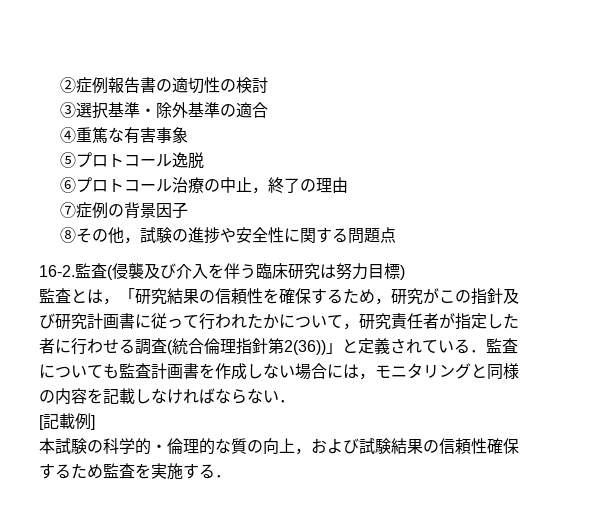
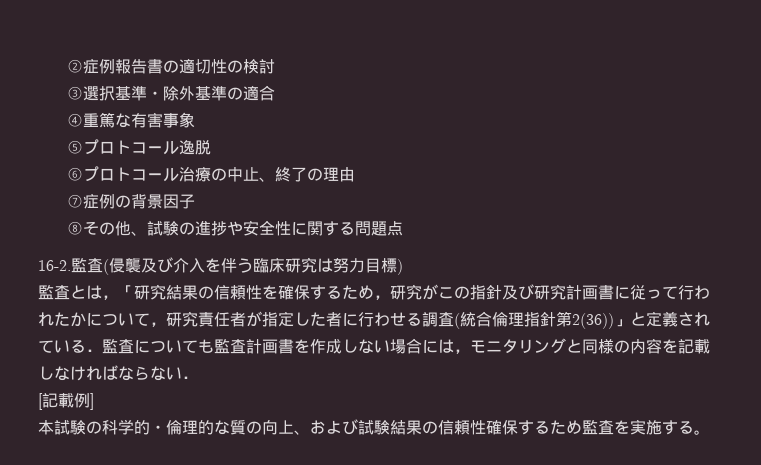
- ➂選択基準・除外基準の適合
+ ③選択基準・除外基準の適合
- ⑥プロトコール治療の中止，終了の理由
+ ⑥プロトコール治療の中止、終了の理由
- ⑧その他，試験の進捗や安全性に関する問題点
+ ⑧その他、試験の進捗や安全性に関する問題点
- 本試験の科学的・倫理的な質の向上，および試験結果の信頼性確保するため監査を実施する．
+ 本試験の科学的・倫理的な質の向上、および試験結果の信頼性確保するため監査を実施する。

